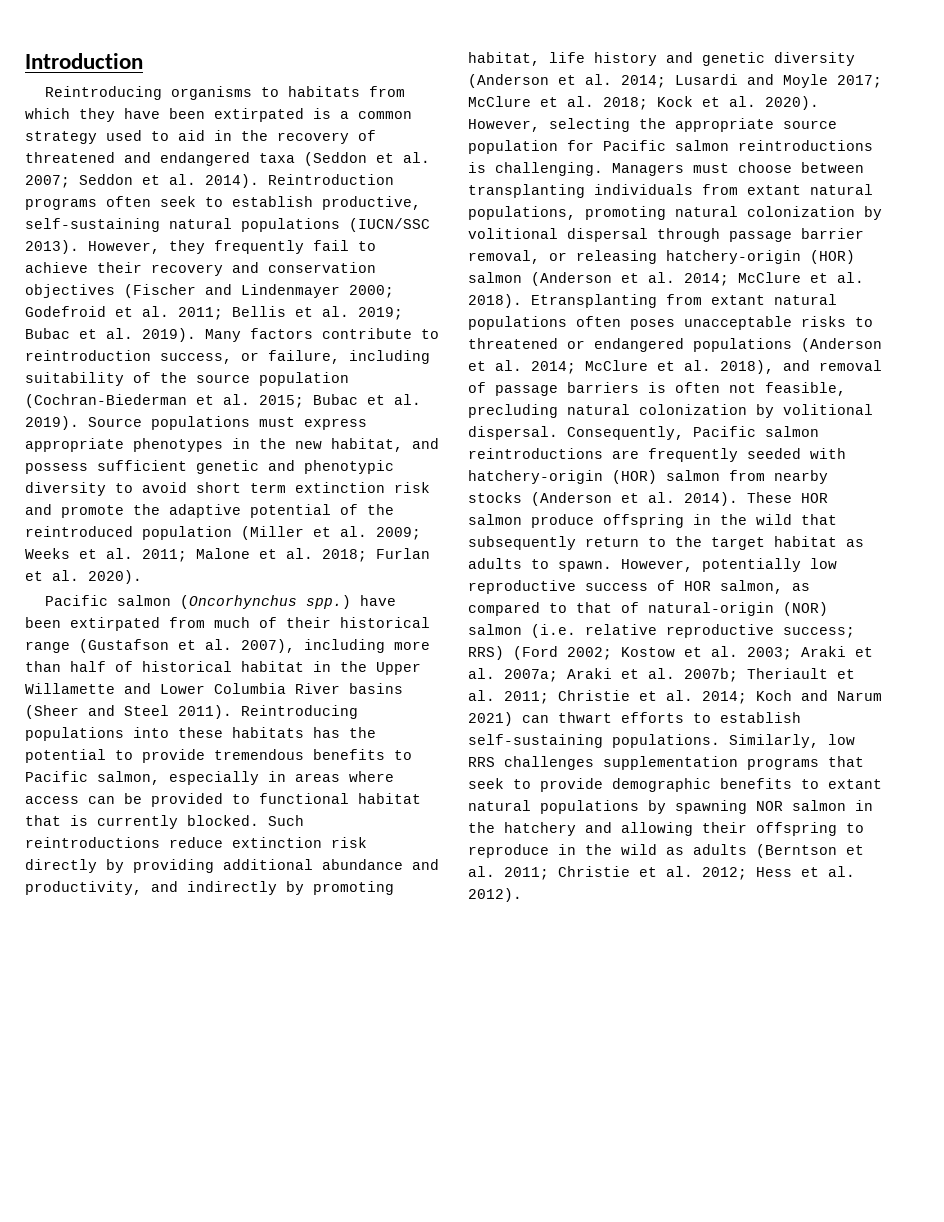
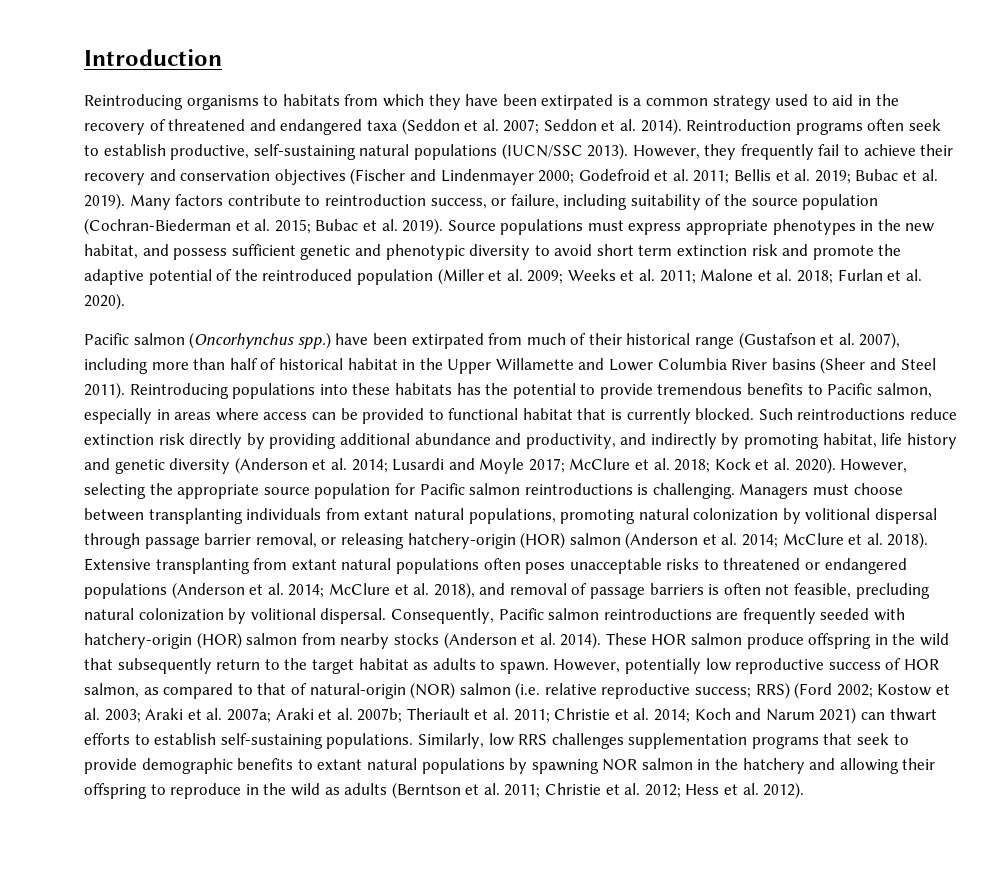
- Etransplanting from extant natural populations often poses unacceptable risks to threatened or endangered populations (Anderson et al. 2014; McClure et al. 2018), and removal of passage barriers is often not feasible, precluding natural colonization by volitional dispersal.
+ Extensive transplanting from extant natural populations often poses unacceptable risks to threatened or endangered populations (Anderson et al. 2014; McClure et al. 2018), and removal of passage barriers is often not feasible, precluding natural colonization by volitional dispersal.

